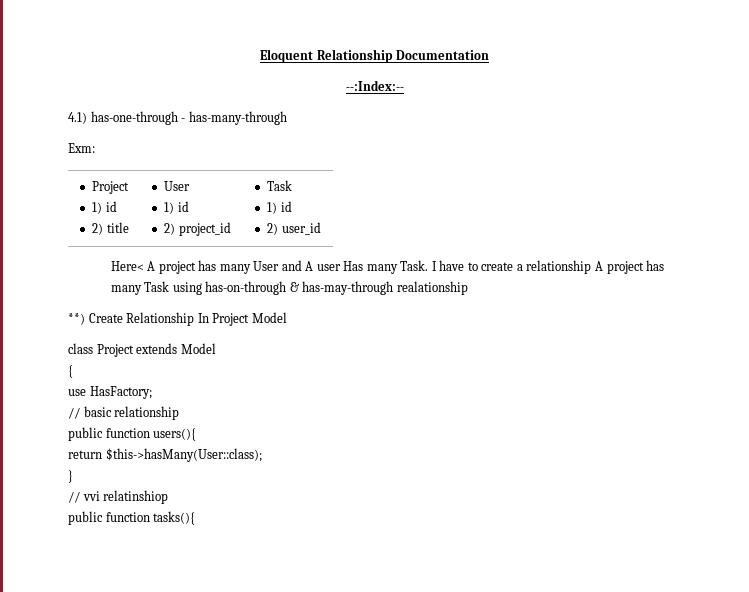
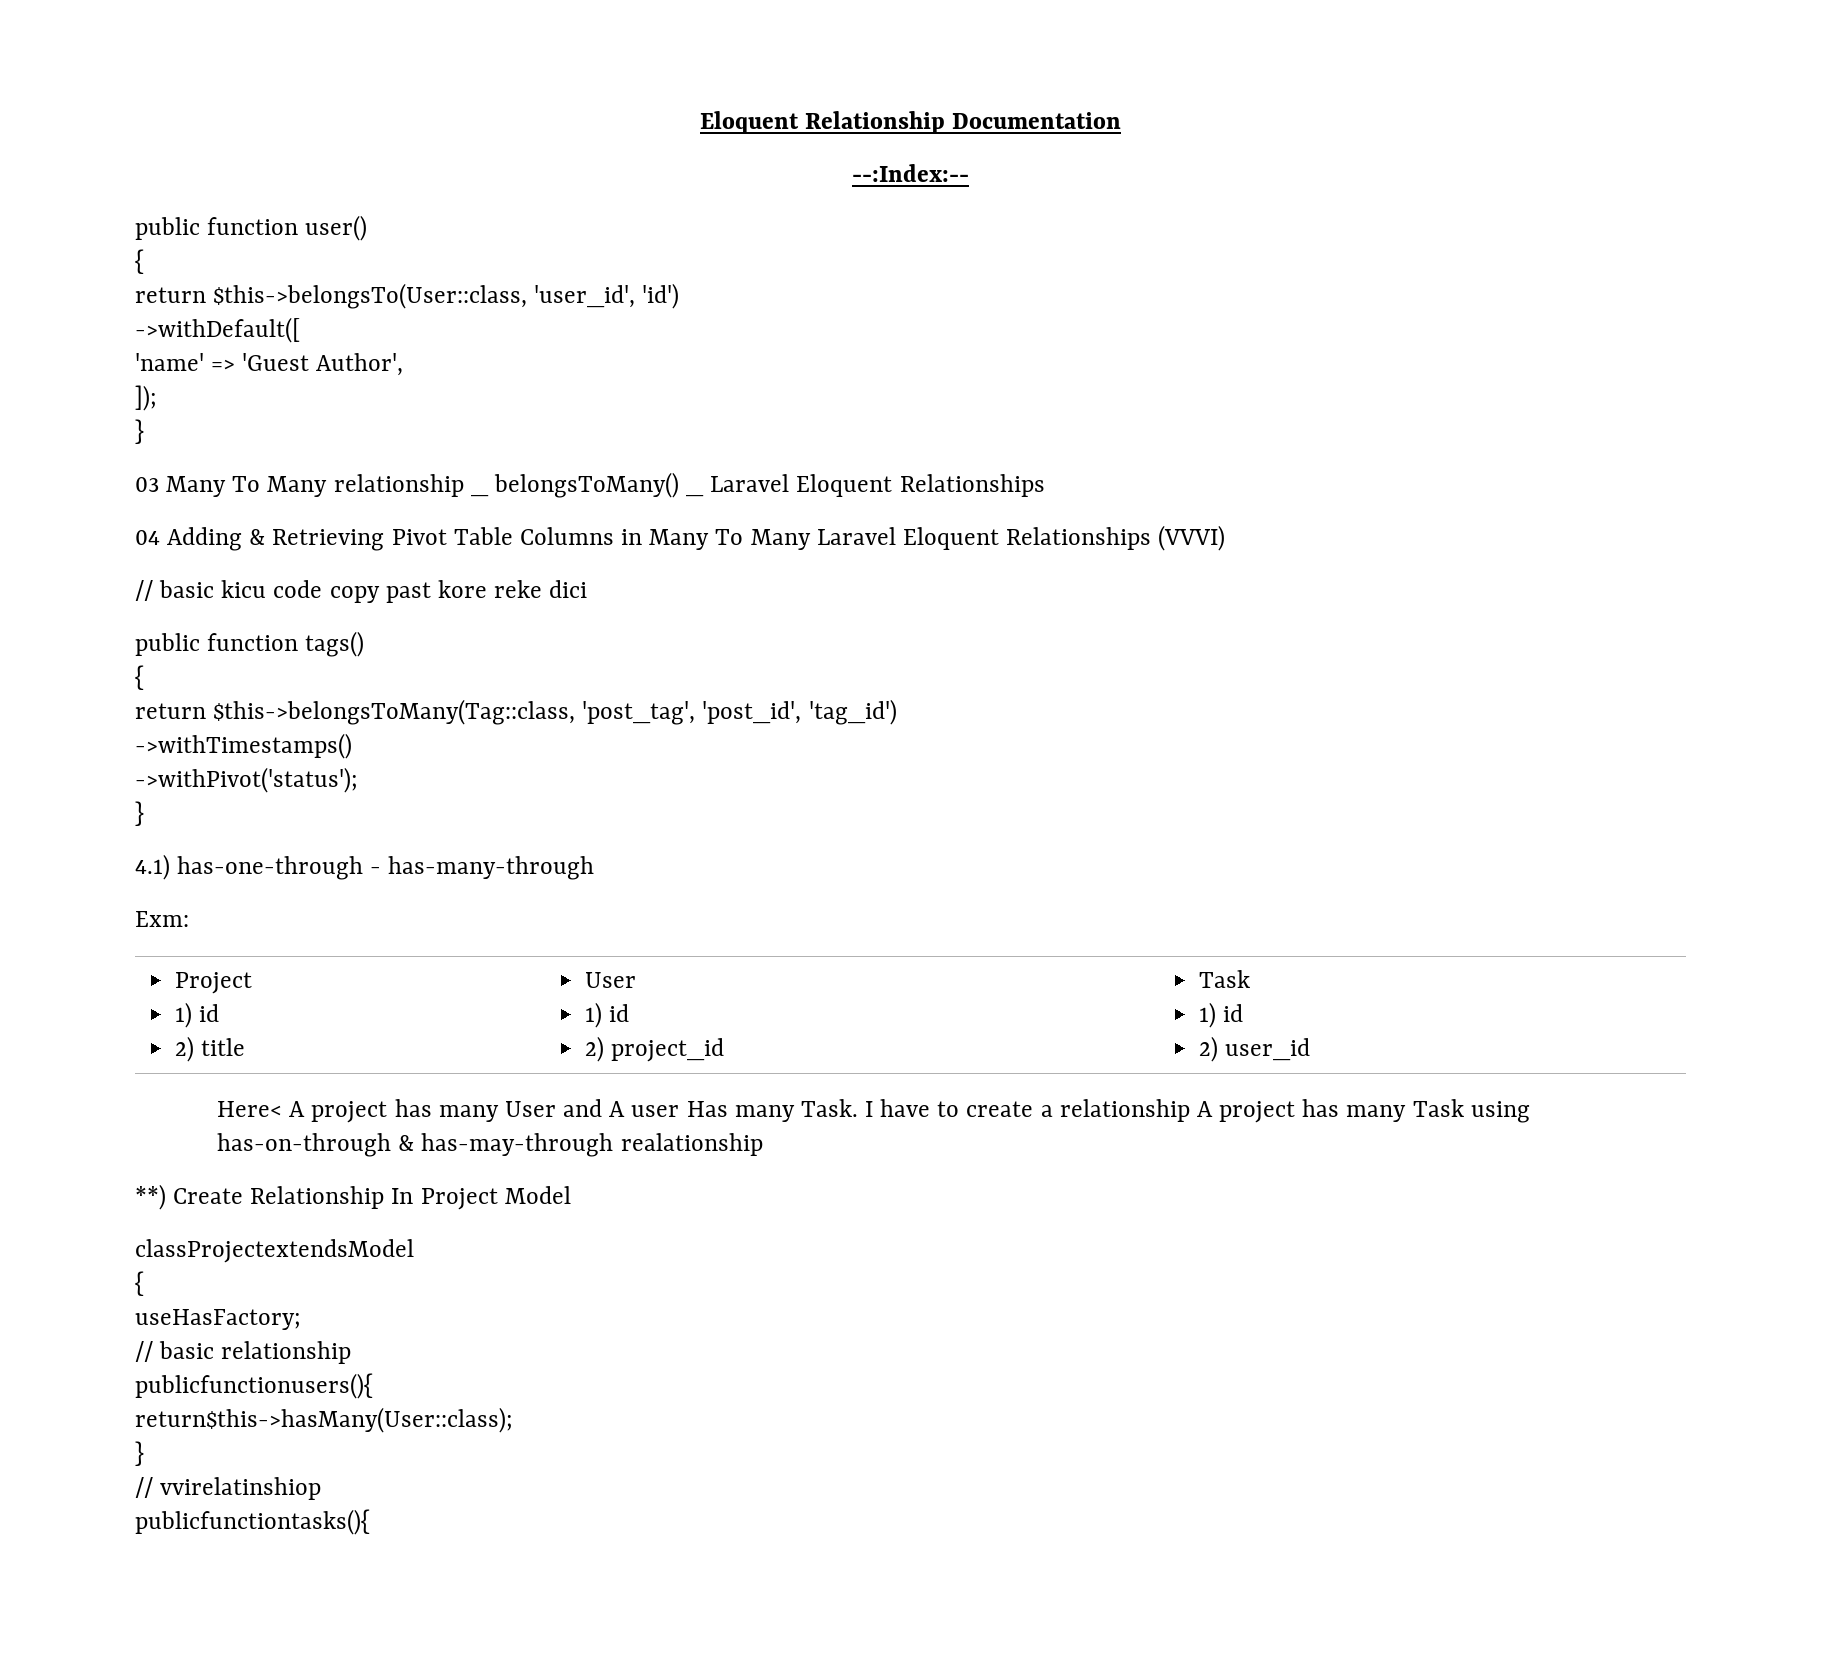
+ public function user()
+ {
+ return $this->belongsTo(User::class, 'user_id', 'id')
+ ->withDefault([
+ 'name' => 'Guest Author',
+ ]);
+ }
+ 03 Many To Many relationship _ belongsToMany() _ Laravel Eloquent Relationships
+ 04 Adding & Retrieving Pivot Table Columns in Many To Many Laravel Eloquent Relationships (VVVI)
+ // basic kicu code copy past kore reke dici
+ public function tags()
+ {
+ return $this->belongsToMany(Tag::class, 'post_tag', 'post_id', 'tag_id')
+ ->withTimestamps()
+ ->withPivot('status');
+ }
- class Project extends Model
+ classProjectextendsModel
  {
- use HasFactory;
+ useHasFactory;
- public function users(){
- return $this->hasMany(User::class);
+ publicfunctionusers(){
+ return$this->hasMany(User::class);
  }
- // vvi relatinshiop
- public function tasks(){
+ // vvirelatinshiop
+ publicfunctiontasks(){

